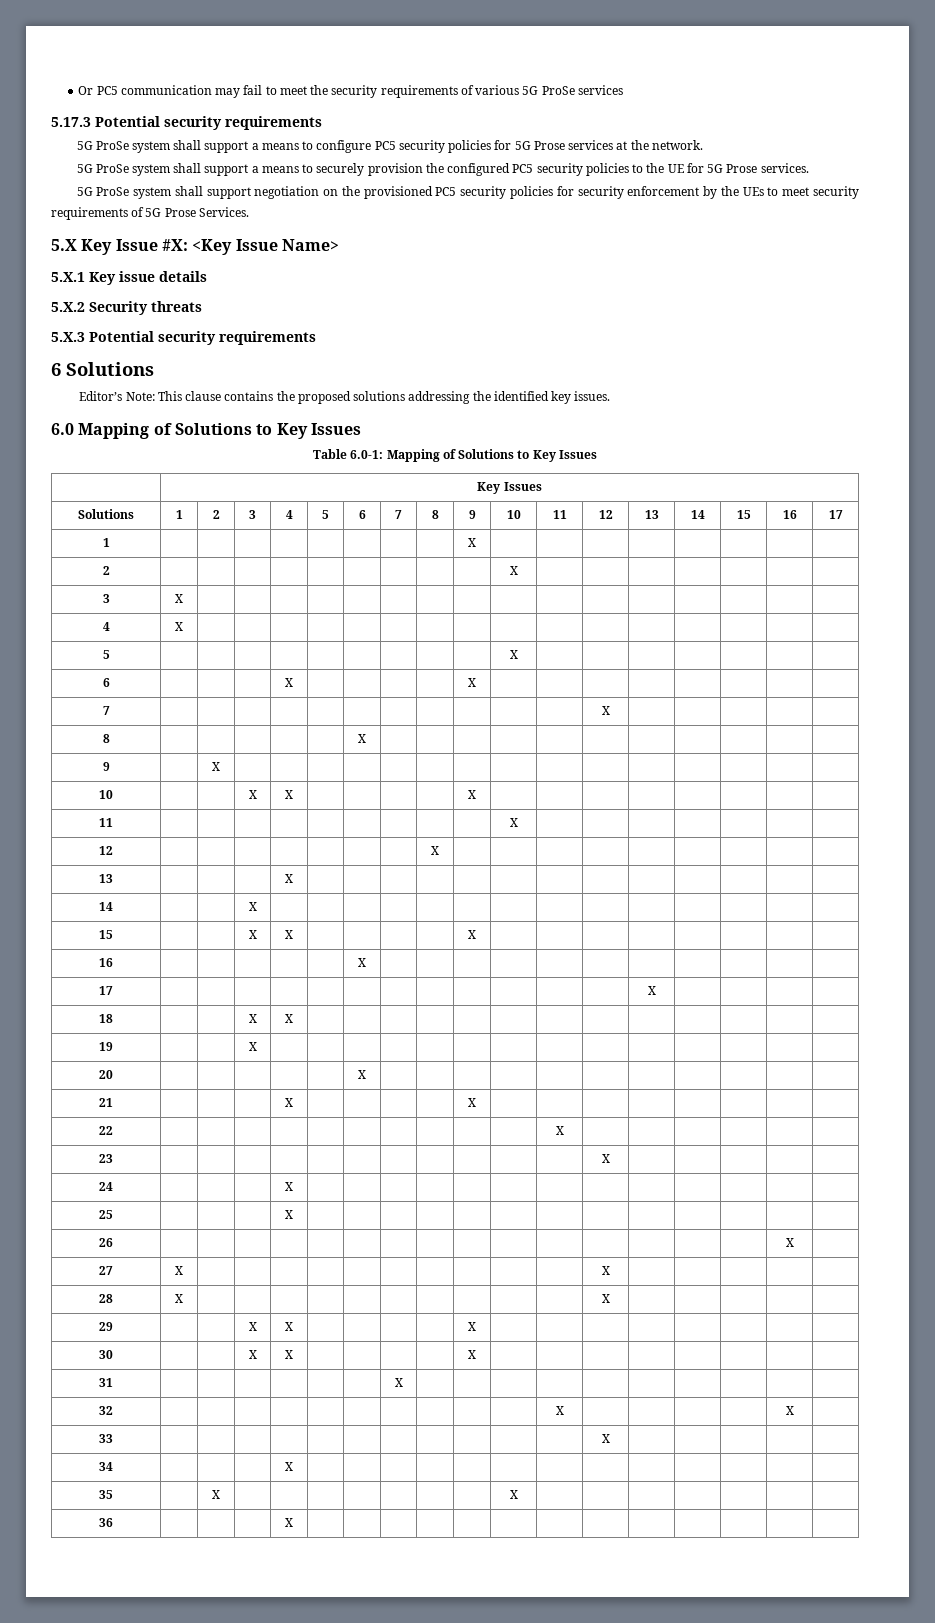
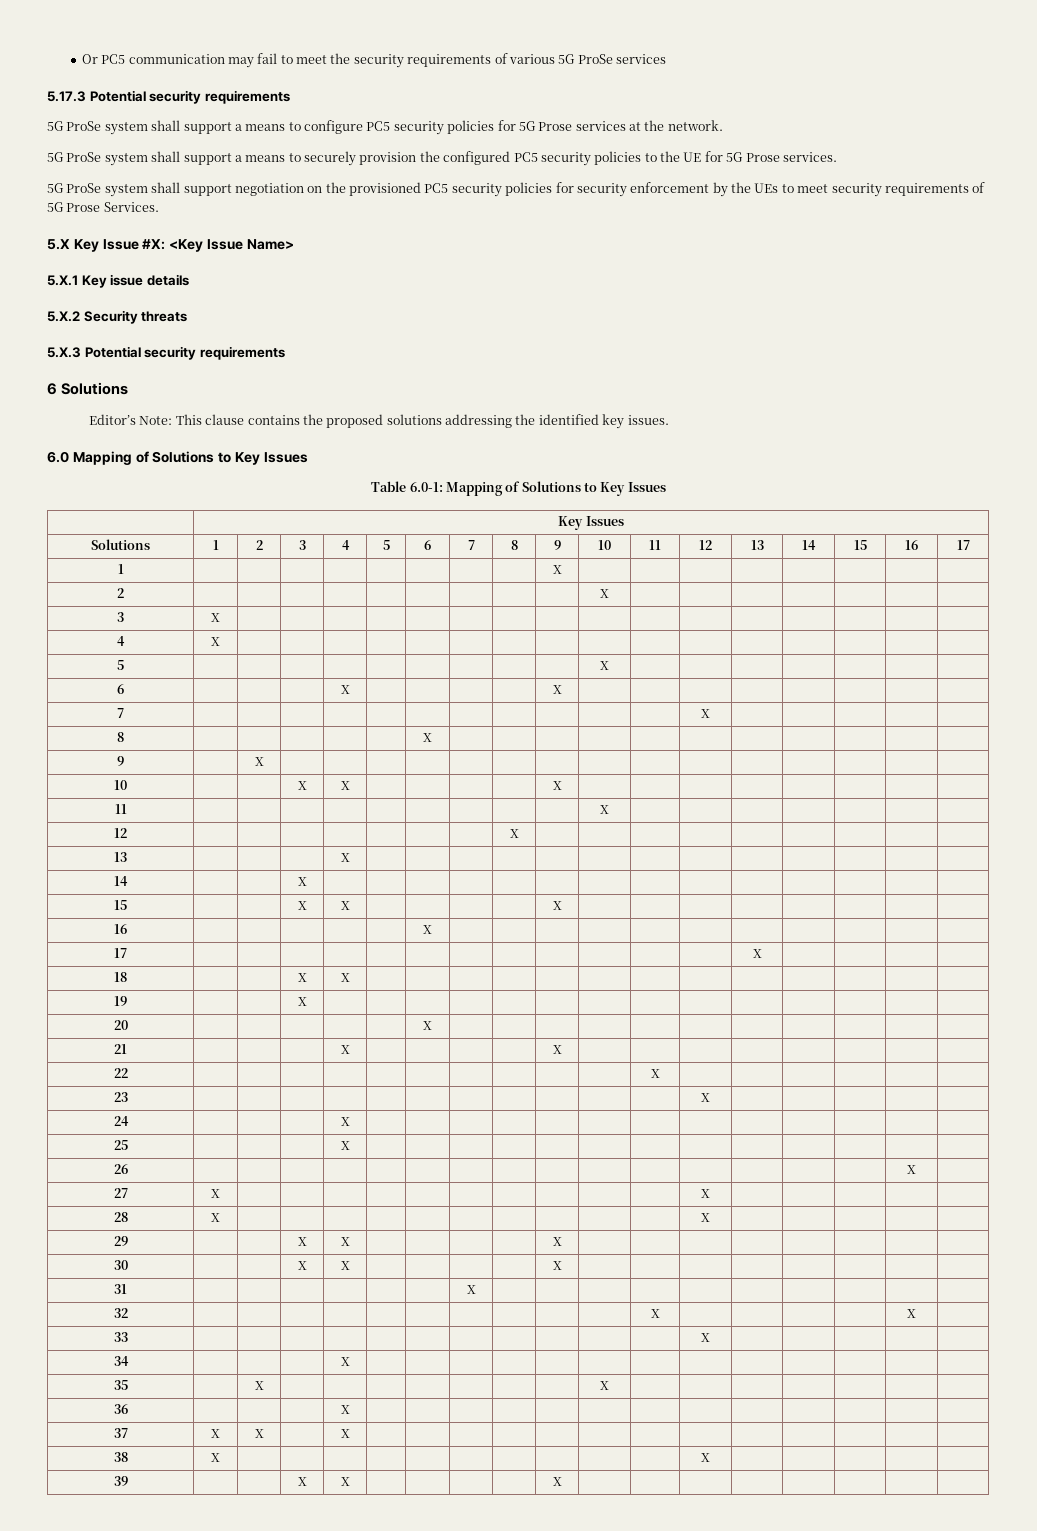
+ 37 | X | X | | X | | | | | | | | | | | | |
+ 38 | X | | | | | | | | | | | X | | | | |
+ 39 | | | X | X | | | | | X | | | | | | | |

